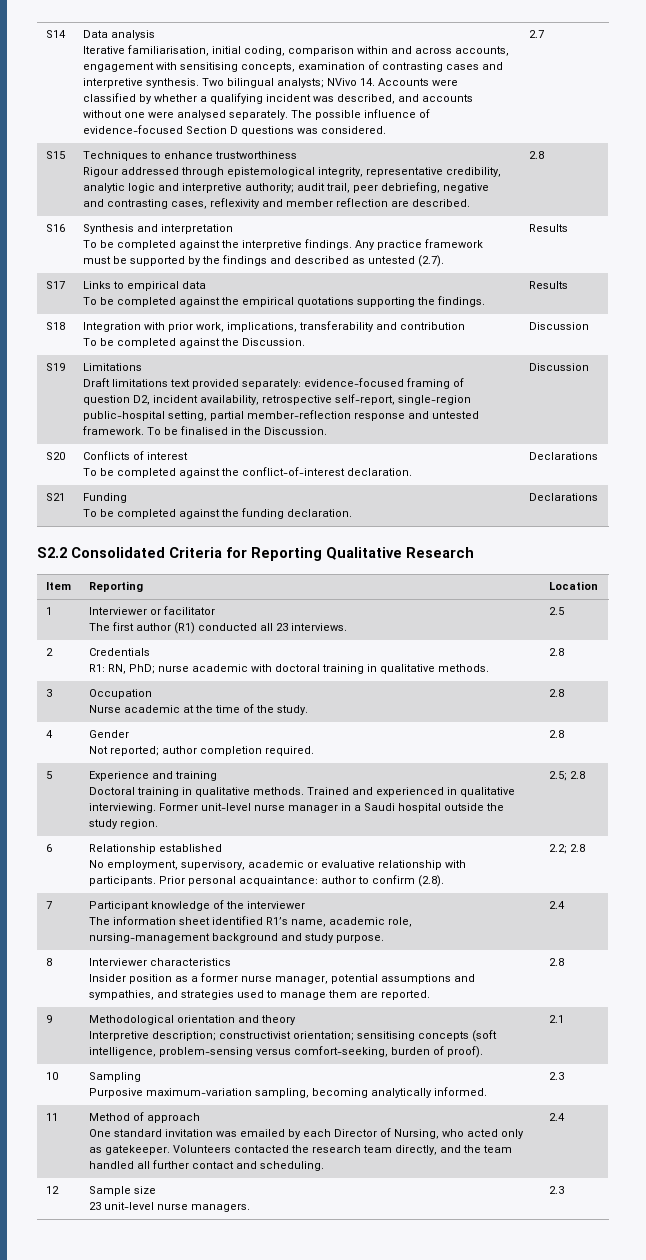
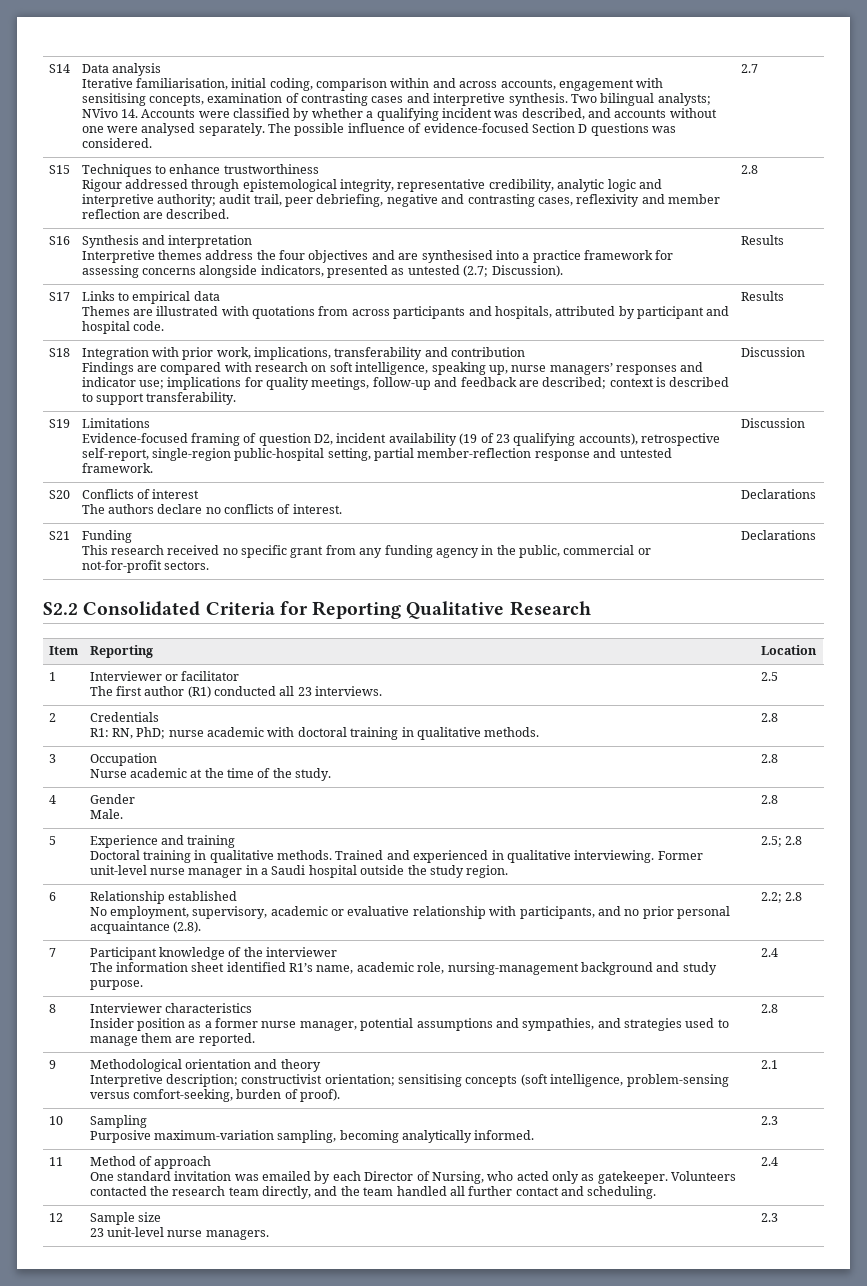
  S16 | Synthesis and interpretation
- To be completed against the interpretive findings. Any practice framework must be supported by the findings and described as untested (2.7). | Results
+ Interpretive themes address the four objectives and are synthesised into a practice framework for assessing concerns alongside indicators, presented as untested (2.7; Discussion). | Results
  S17 | Links to empirical data
- To be completed against the empirical quotations supporting the findings. | Results
+ Themes are illustrated with quotations from across participants and hospitals, attributed by participant and hospital code. | Results
- To be completed against the Discussion. | Discussion
+ Findings are compared with research on soft intelligence, speaking up, nurse managers’ responses and indicator use; implications for quality meetings, follow-up and feedback are described; context is described to support transferability. | Discussion
  S19 | Limitations
- Draft limitations text provided separately: evidence-focused framing of question D2, incident availability, retrospective self-report, single-region public-hospital setting, partial member-reflection response and untested framework. To be finalised in the Discussion. | Discussion
+ Evidence-focused framing of question D2, incident availability (19 of 23 qualifying accounts), retrospective self-report, single-region public-hospital setting, partial member-reflection response and untested framework. | Discussion
  S20 | Conflicts of interest
- To be completed against the conflict-of-interest declaration. | Declarations
+ The authors declare no conflicts of interest. | Declarations
  S21 | Funding
- To be completed against the funding declaration. | Declarations
+ This research received no specific grant from any funding agency in the public, commercial or not-for-profit sectors. | Declarations
  4 | Gender
- Not reported; author completion required. | 2.8
+ Male. | 2.8
  6 | Relationship established
- No employment, supervisory, academic or evaluative relationship with participants. Prior personal acquaintance: author to confirm (2.8). | 2.2; 2.8
+ No employment, supervisory, academic or evaluative relationship with participants, and no prior personal acquaintance (2.8). | 2.2; 2.8

